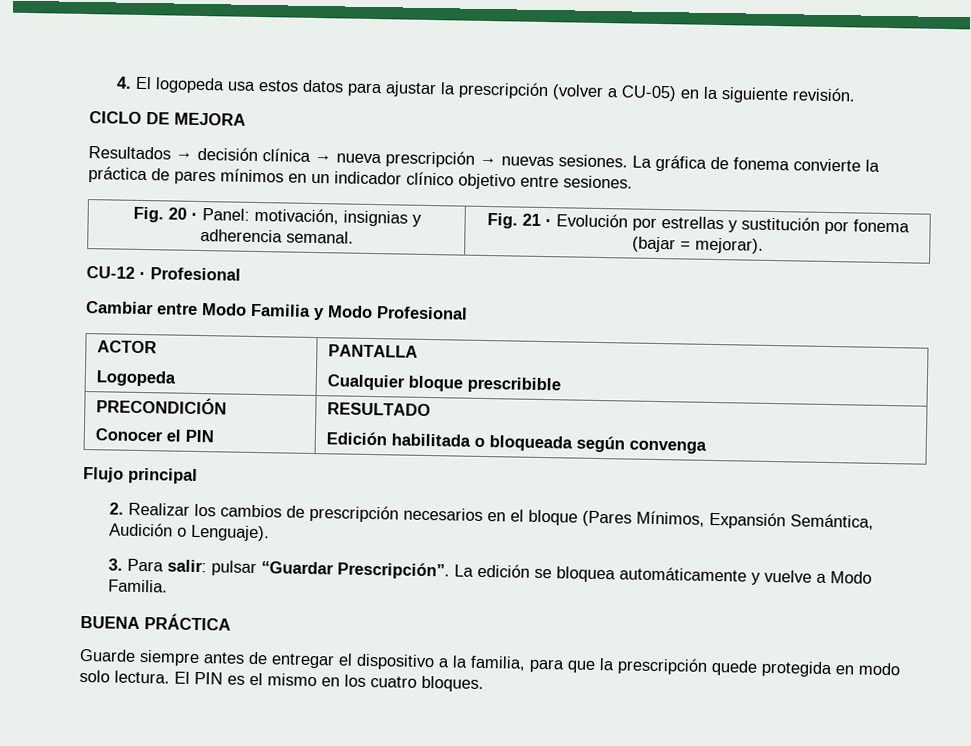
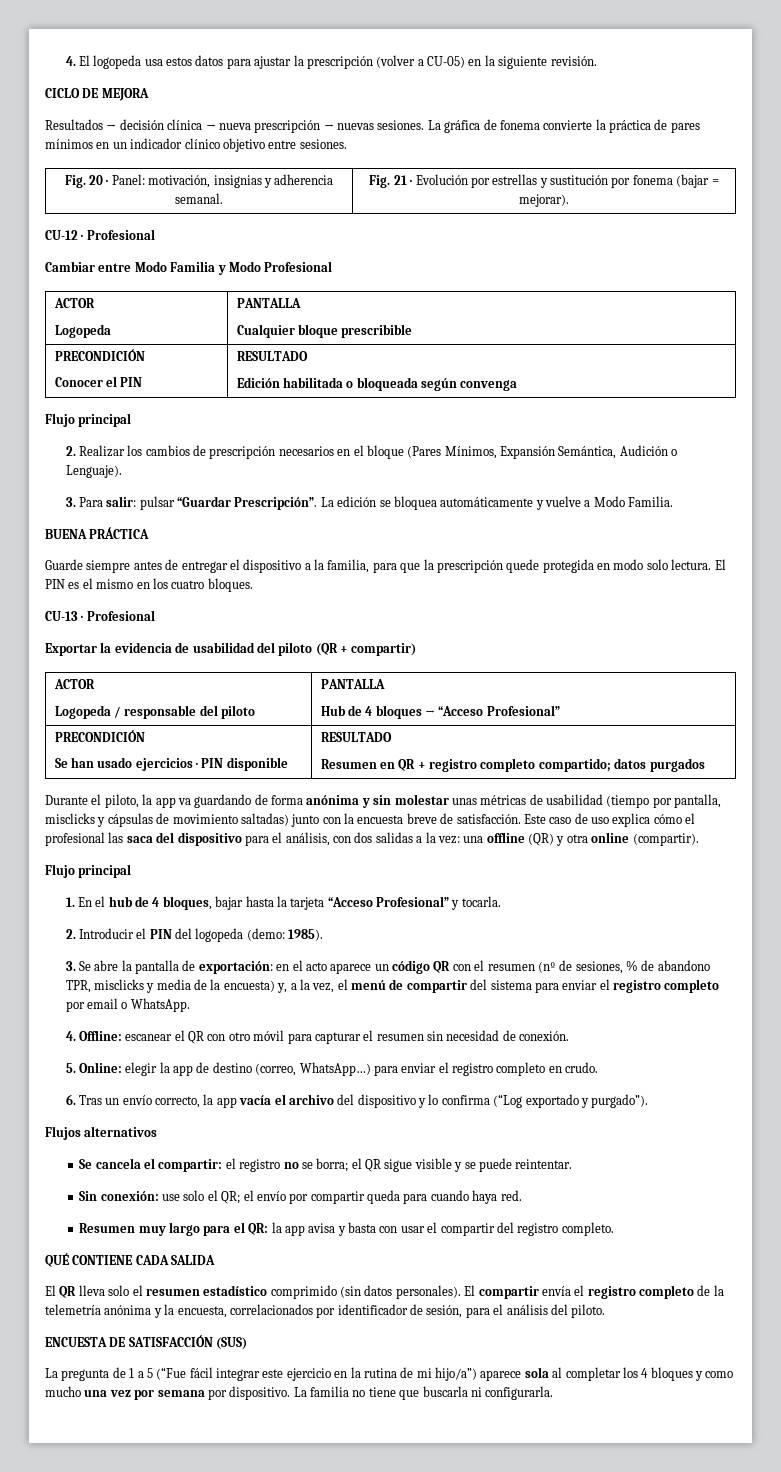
+ CU-13 · Profesional
+ Exportar la evidencia de usabilidad del piloto (QR + compartir)
+ ACTOR
+ Logopeda / responsable del piloto | PANTALLA
+ Hub de 4 bloques → “Acceso Profesional”
+ PRECONDICIÓN
+ Se han usado ejercicios · PIN disponible | RESULTADO
+ Resumen en QR + registro completo compartido; datos purgados
+ Durante el piloto, la app va guardando de forma anónima y sin molestar unas métricas de usabilidad (tiempo por pantalla, misclicks y cápsulas de movimiento saltadas) junto con la encuesta breve de satisfacción. Este caso de uso explica cómo el profesional las saca del dispositivo para el análisis, con dos salidas a la vez: una offline (QR) y otra online (compartir).
+ Flujo principal
+ 1. En el hub de 4 bloques, bajar hasta la tarjeta “Acceso Profesional” y tocarla.
+ 2. Introducir el PIN del logopeda (demo: 1985).
+ 3. Se abre la pantalla de exportación: en el acto aparece un código QR con el resumen (nº de sesiones, % de abandono TPR, misclicks y media de la encuesta) y, a la vez, el menú de compartir del sistema para enviar el registro completo por email o WhatsApp.
+ 4. Offline: escanear el QR con otro móvil para capturar el resumen sin necesidad de conexión.
+ 5. Online: elegir la app de destino (correo, WhatsApp…) para enviar el registro completo en crudo.
+ 6. Tras un envío correcto, la app vacía el archivo del dispositivo y lo confirma (“Log exportado y purgado”).
+ Flujos alternativos
+ Se cancela el compartir: el registro no se borra; el QR sigue visible y se puede reintentar.
+ Sin conexión: use solo el QR; el envío por compartir queda para cuando haya red.
+ Resumen muy largo para el QR: la app avisa y basta con usar el compartir del registro completo.
+ QUÉ CONTIENE CADA SALIDA
+ El QR lleva solo el resumen estadístico comprimido (sin datos personales). El compartir envía el registro completo de la telemetría anónima y la encuesta, correlacionados por identificador de sesión, para el análisis del piloto.
+ ENCUESTA DE SATISFACCIÓN (SUS)
+ La pregunta de 1 a 5 (“Fue fácil integrar este ejercicio en la rutina de mi hijo/a”) aparece sola al completar los 4 bloques y como mucho una vez por semana por dispositivo. La familia no tiene que buscarla ni configurarla.

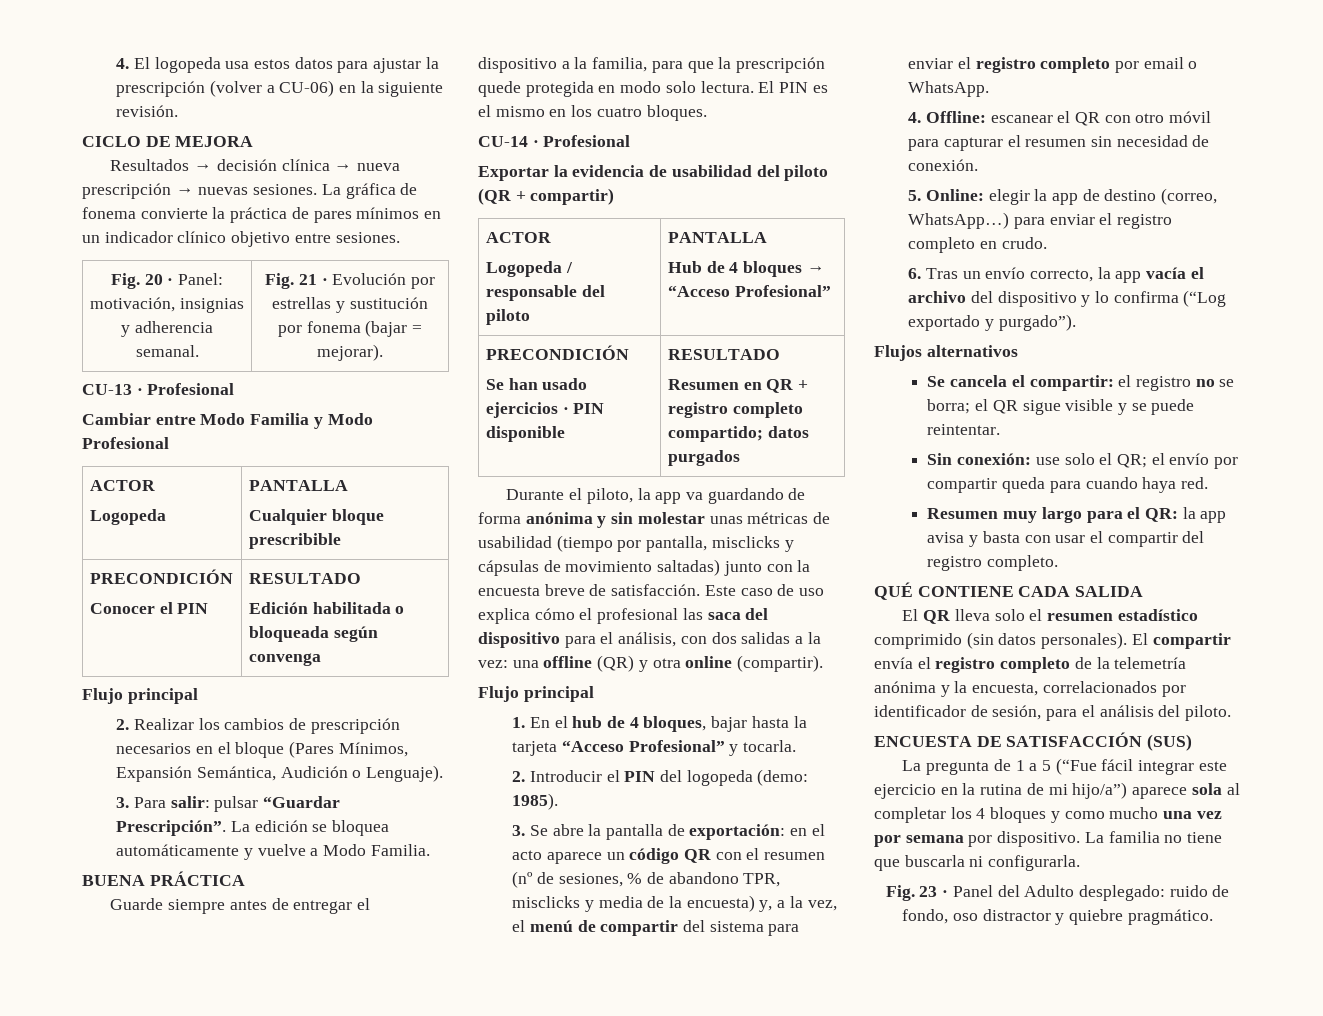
- 4. El logopeda usa estos datos para ajustar la prescripción (volver a CU-05) en la siguiente revisión.
+ 4. El logopeda usa estos datos para ajustar la prescripción (volver a CU-06) en la siguiente revisión.
- CU-12 · Profesional
+ CU-13 · Profesional
- CU-13 · Profesional
+ CU-14 · Profesional
+ Fig. 23 · Panel del Adulto desplegado: ruido de fondo, oso distractor y quiebre pragmático.

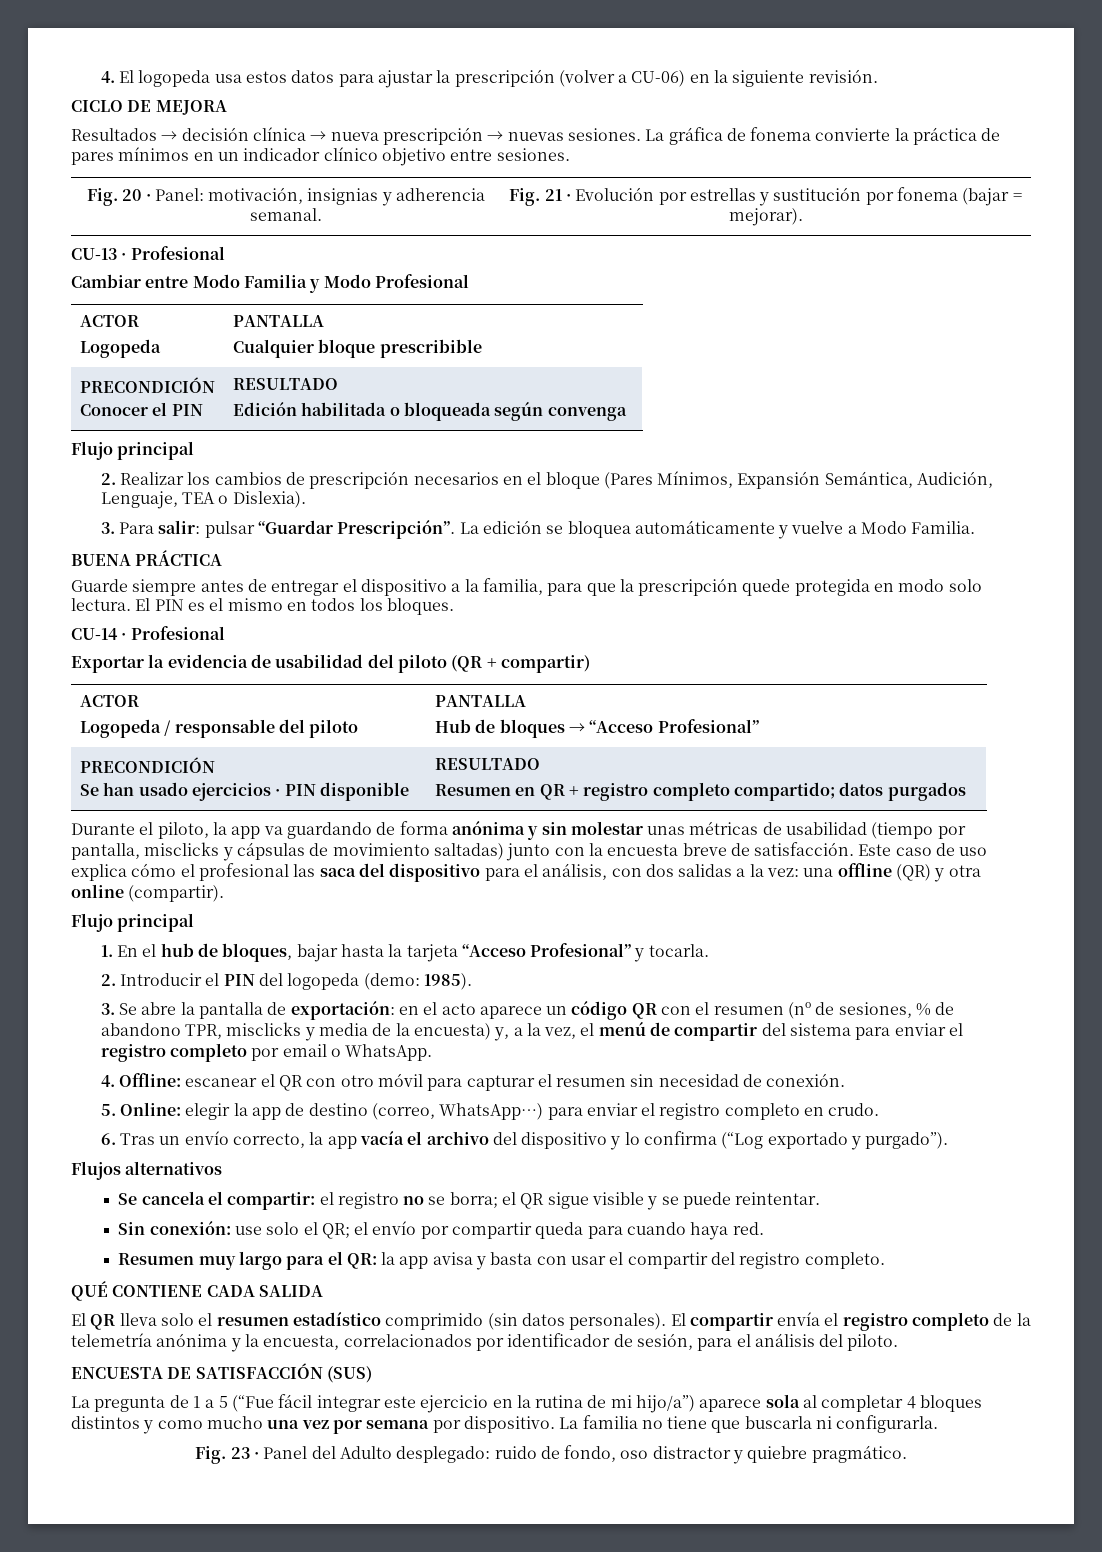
- 2. Realizar los cambios de prescripción necesarios en el bloque (Pares Mínimos, Expansión Semántica, Audición o Lenguaje).
+ 2. Realizar los cambios de prescripción necesarios en el bloque (Pares Mínimos, Expansión Semántica, Audición, Lenguaje, TEA o Dislexia).
- El PIN es el mismo en los cuatro bloques.
+ El PIN es el mismo en todos los bloques.
  Exportar la evidencia de usabilidad del piloto (QR + compartir)
  ACTOR
  Logopeda / responsable del piloto | PANTALLA
- Hub de 4 bloques → “Acceso Profesional”
+ Hub de bloques → “Acceso Profesional”
- 1. En el hub de 4 bloques, bajar hasta la tarjeta “Acceso Profesional” y tocarla.
+ 1. En el hub de bloques, bajar hasta la tarjeta “Acceso Profesional” y tocarla.
- La pregunta de 1 a 5 (“Fue fácil integrar este ejercicio en la rutina de mi hijo/a”) aparece sola al completar los 4 bloques y como mucho una vez por semana por dispositivo.
+ La pregunta de 1 a 5 (“Fue fácil integrar este ejercicio en la rutina de mi hijo/a”) aparece sola al completar 4 bloques distintos y como mucho una vez por semana por dispositivo.

